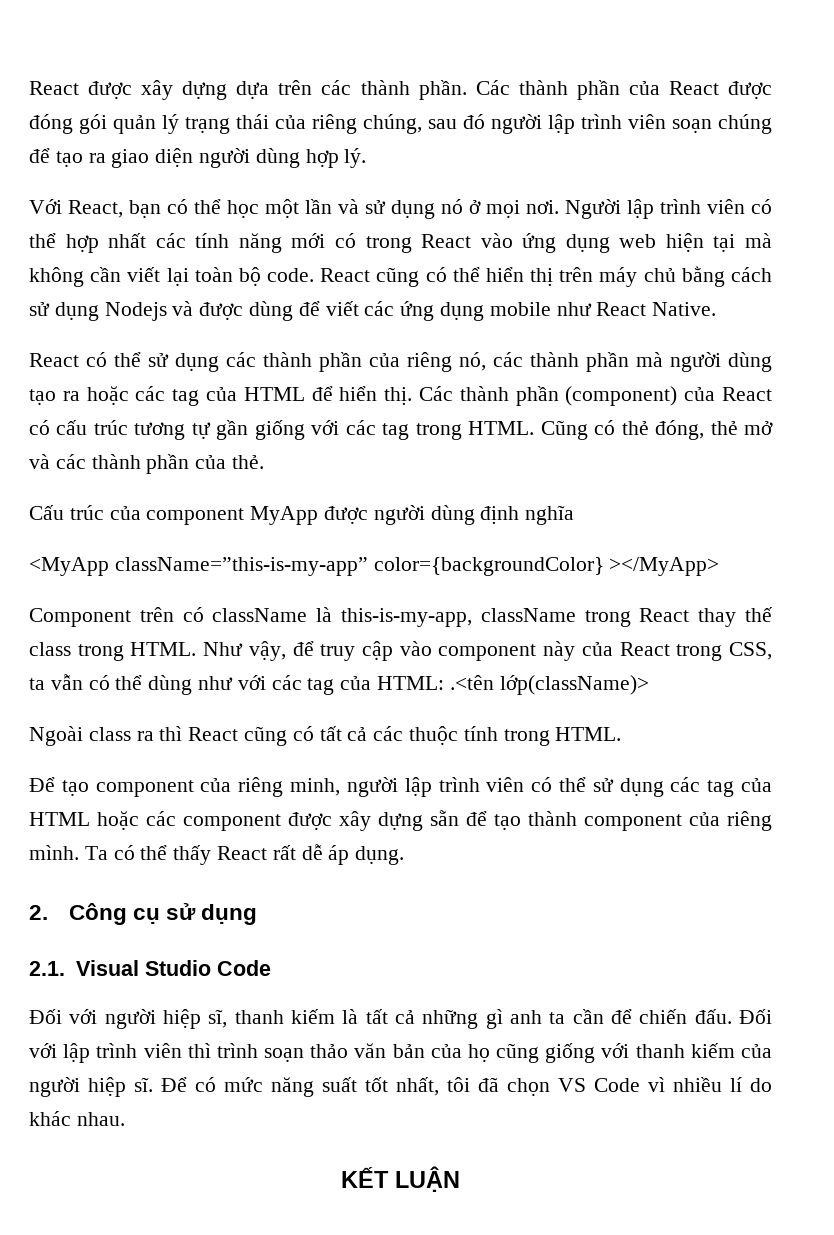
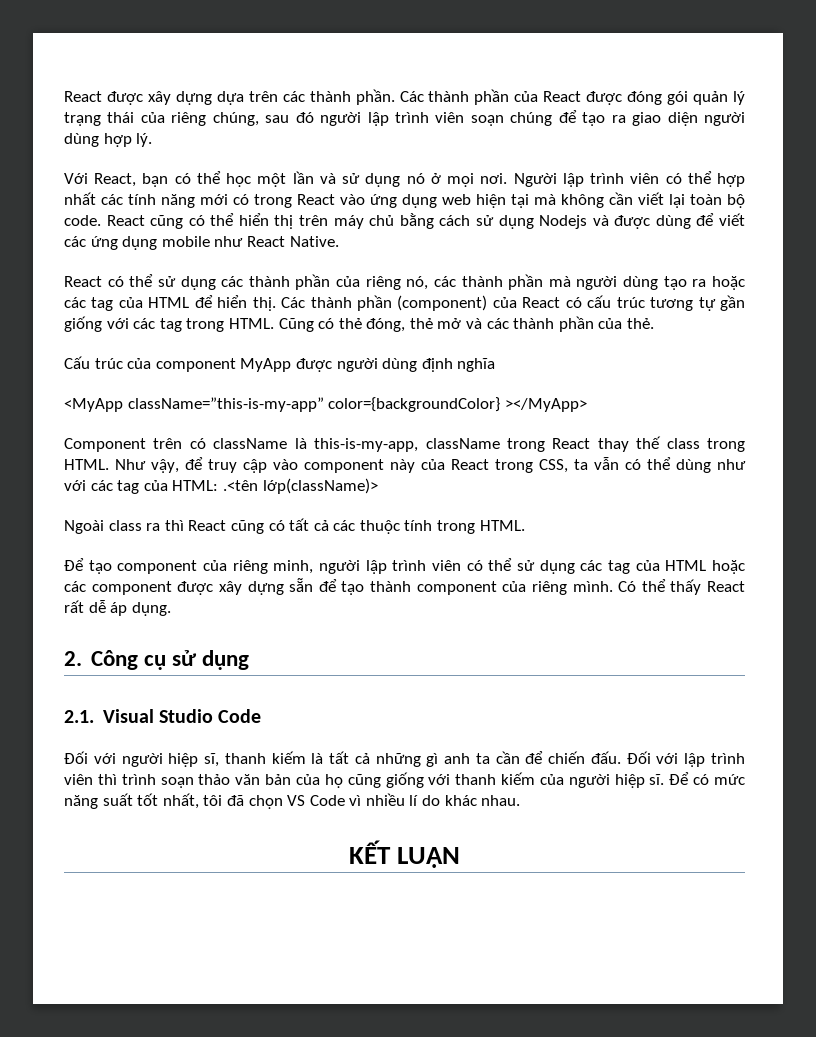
- Ta có thể thấy React rất dễ áp dụng.
+ Có thể thấy React rất dễ áp dụng.

